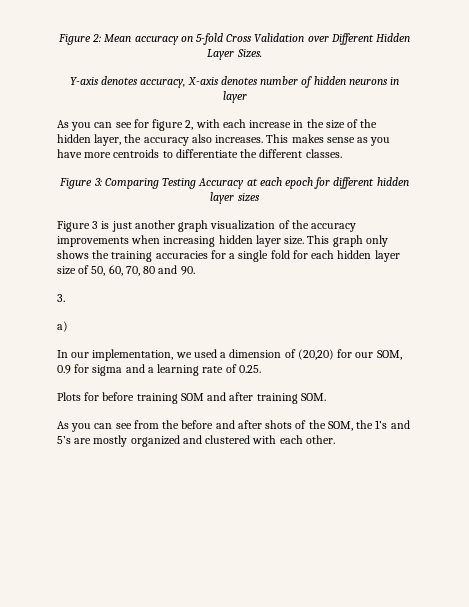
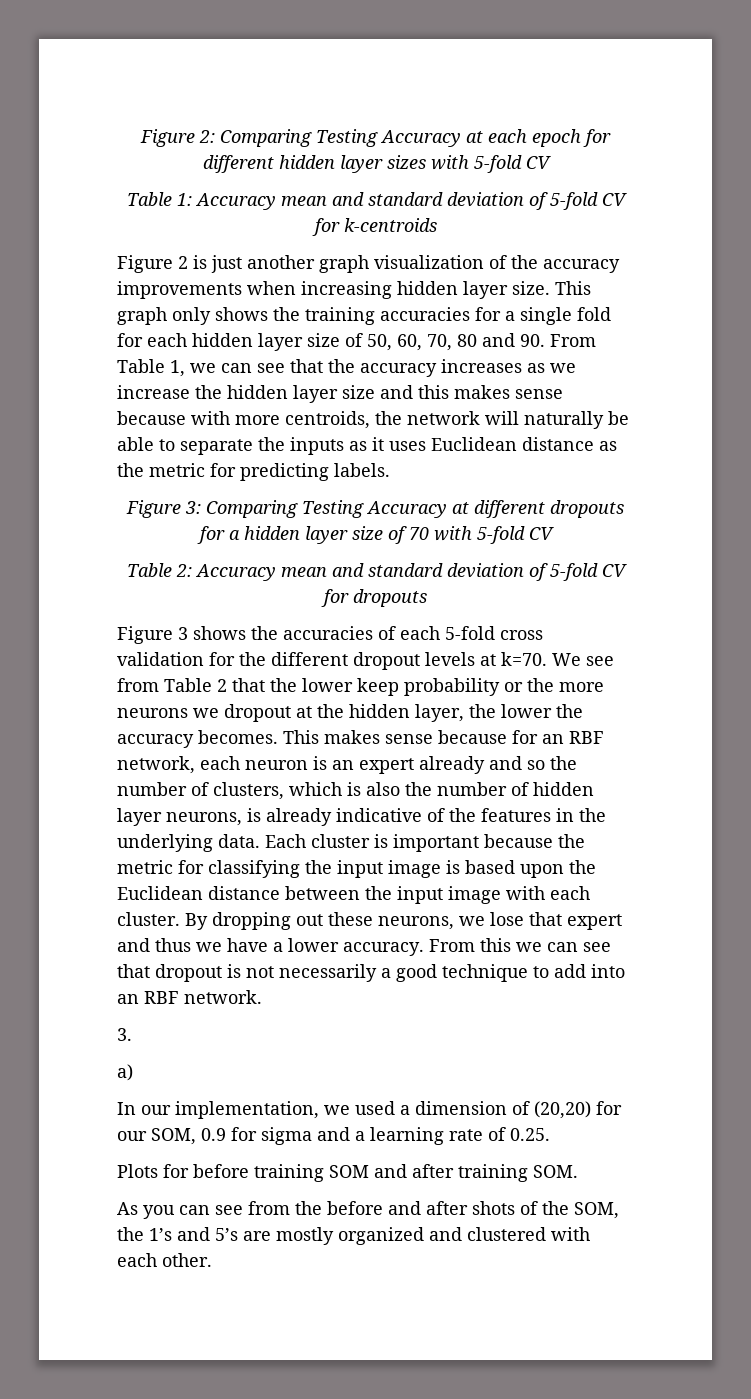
- Figure 2: Mean accuracy on 5-fold Cross Validation over Different Hidden Layer Sizes.
- Y-axis denotes accuracy, X-axis denotes number of hidden neurons in layer
- As you can see for figure 2, with each increase in the size of the hidden layer, the accuracy also increases. This makes sense as you have more centroids to differentiate the different classes.
- Figure 3: Comparing Testing Accuracy at each epoch for different hidden layer sizes
- Figure 3 is just another graph visualization of the accuracy improvements when increasing hidden layer size.
+ Figure 2: Comparing Testing Accuracy at each epoch for different hidden layer sizes with 5-fold CV
+ Table 1: Accuracy mean and standard deviation of 5-fold CV for k-centroids
+ Figure 2 is just another graph visualization of the accuracy improvements when increasing hidden layer size.
- This graph only shows the training accuracies for a single fold for each hidden layer size of 50, 60, 70, 80 and 90.
+ This graph only shows the training accuracies for a single fold for each hidden layer size of 50, 60, 70, 80 and 90. From Table 1, we can see that the accuracy increases as we increase the hidden layer size and this makes sense because with more centroids, the network will naturally be able to separate the inputs as it uses Euclidean distance as the metric for predicting labels.
+ Figure 3: Comparing Testing Accuracy at different dropouts for a hidden layer size of 70 with 5-fold CV
+ Table 2: Accuracy mean and standard deviation of 5-fold CV for dropouts
+ Figure 3 shows the accuracies of each 5-fold cross validation for the different dropout levels at k=70. We see from Table 2 that the lower keep probability or the more neurons we dropout at the hidden layer, the lower the accuracy becomes. This makes sense because for an RBF network, each neuron is an expert already and so the number of clusters, which is also the number of hidden layer neurons, is already indicative of the features in the underlying data. Each cluster is important because the metric for classifying the input image is based upon the Euclidean distance between the input image with each cluster. By dropping out these neurons, we lose that expert and thus we have a lower accuracy. From this we can see that dropout is not necessarily a good technique to add into an RBF network.

